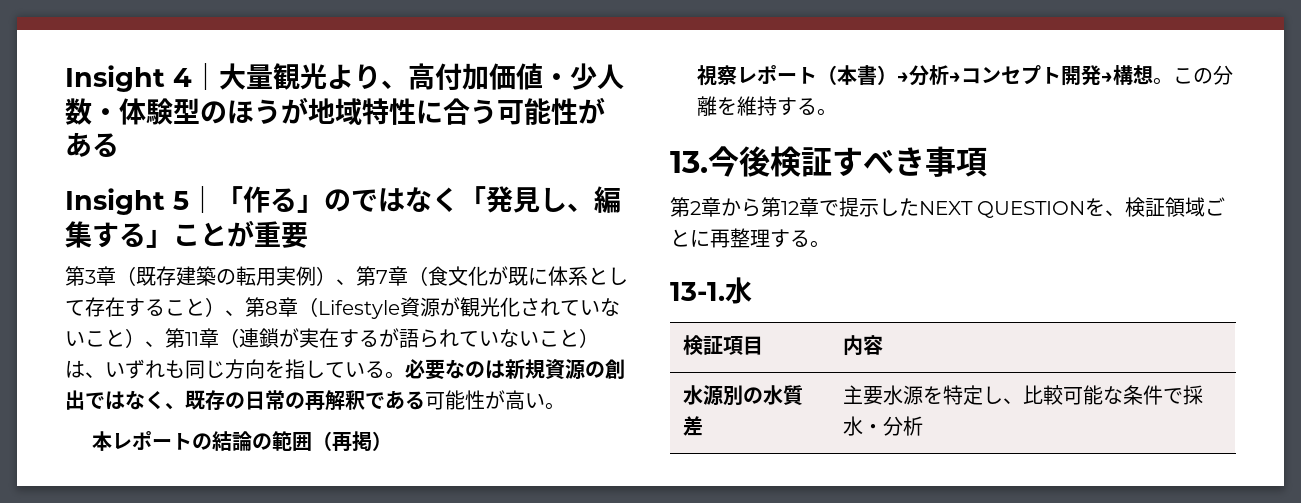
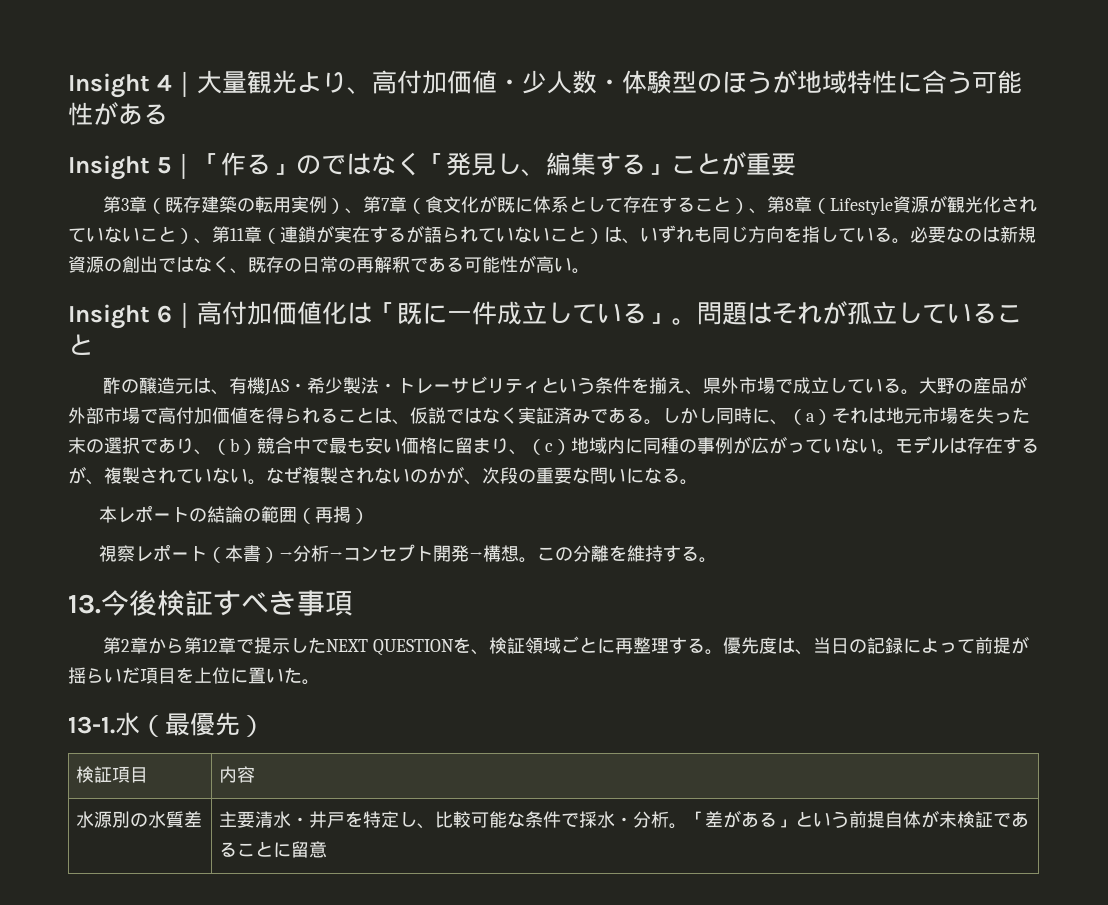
+ Insight 6｜高付加価値化は「既に一件成立している」。問題はそれが孤立していること
+ 酢の醸造元は、有機JAS・希少製法・トレーサビリティという条件を揃え、県外市場で成立している。大野の産品が外部市場で高付加価値を得られることは、仮説ではなく実証済みである。しかし同時に、（a）それは地元市場を失った末の選択であり、（b）競合中で最も安い価格に留まり、（c）地域内に同種の事例が広がっていない。モデルは存在するが、複製されていない。なぜ複製されないのかが、次段の重要な問いになる。
+ 優先度は、当日の記録によって前提が揺らいだ項目を上位に置いた。
- 13-1.水
+ 13-1.水（最優先）
- 水源別の水質差 | 主要水源を特定し、比較可能な条件で採水・分析
+ 水源別の水質差 | 主要清水・井戸を特定し、比較可能な条件で採水・分析。「差がある」という前提自体が未検証であることに留意

